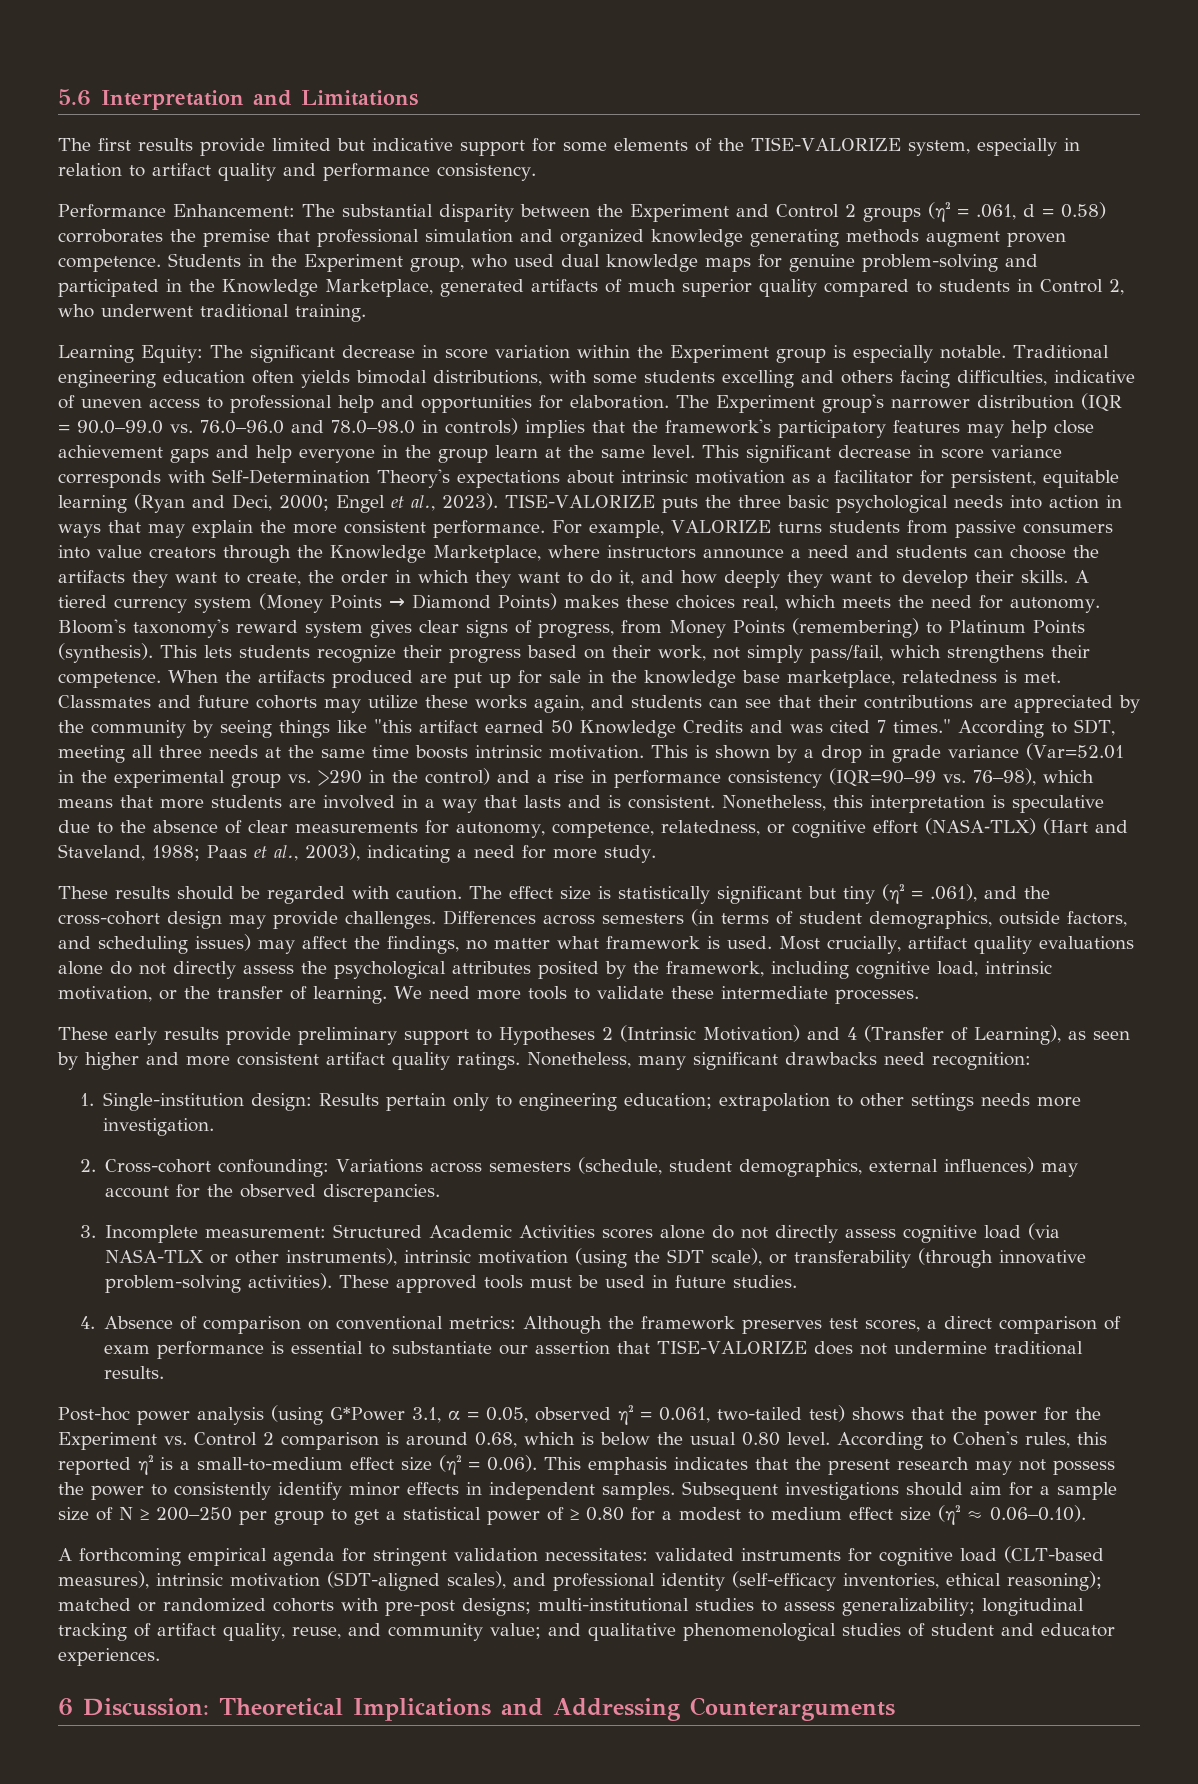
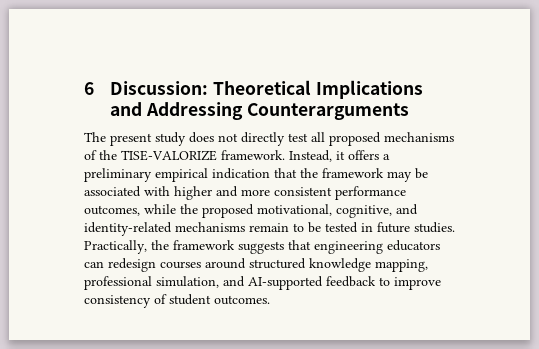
- 5.6 Interpretation and Limitations
- The first results provide limited but indicative support for some elements of the TISE-VALORIZE system, especially in relation to artifact quality and performance consistency.
- Performance Enhancement: The substantial disparity between the Experiment and Control 2 groups (η² = .061, d = 0.58) corroborates the premise that professional simulation and organized knowledge generating methods augment proven competence. Students in the Experiment group, who used dual knowledge maps for genuine problem-solving and participated in the Knowledge Marketplace, generated artifacts of much superior quality compared to students in Control 2, who underwent traditional training.
- Learning Equity: The significant decrease in score variation within the Experiment group is especially notable. Traditional engineering education often yields bimodal distributions, with some students excelling and others facing difficulties, indicative of uneven access to professional help and opportunities for elaboration. The Experiment group's narrower distribution (IQR = 90.0–99.0 vs. 76.0–96.0 and 78.0–98.0 in controls) implies that the framework's participatory features may help close achievement gaps and help everyone in the group learn at the same level. This significant decrease in score variance corresponds with Self-Determination Theory's expectations about intrinsic motivation as a facilitator for persistent, equitable learning (Ryan and Deci, 2000; Engel et al., 2023). TISE-VALORIZE puts the three basic psychological needs into action in ways that may explain the more consistent performance. For example, VALORIZE turns students from passive consumers into value creators through the Knowledge Marketplace, where instructors announce a need and students can choose the artifacts they want to create, the order in which they want to do it, and how deeply they want to develop their skills. A tiered currency system (Money Points → Diamond Points) makes these choices real, which meets the need for autonomy. Bloom's taxonomy's reward system gives clear signs of progress, from Money Points (remembering) to Platinum Points (synthesis). This lets students recognize their progress based on their work, not simply pass/fail, which strengthens their competence. When the artifacts produced are put up for sale in the knowledge base marketplace, relatedness is met. Classmates and future cohorts may utilize these works again, and students can see that their contributions are appreciated by the community by seeing things like "this artifact earned 50 Knowledge Credits and was cited 7 times." According to SDT, meeting all three needs at the same time boosts intrinsic motivation. This is shown by a drop in grade variance (Var=52.01 in the experimental group vs. >290 in the control) and a rise in performance consistency (IQR=90–99 vs. 76–98), which means that more students are involved in a way that lasts and is consistent. Nonetheless, this interpretation is speculative due to the absence of clear measurements for autonomy, competence, relatedness, or cognitive effort (NASA‑TLX) (Hart and Staveland, 1988; Paas et al., 2003), indicating a need for more study.
- These results should be regarded with caution. The effect size is statistically significant but tiny (η² = .061), and the cross-cohort design may provide challenges. Differences across semesters (in terms of student demographics, outside factors, and scheduling issues) may affect the findings, no matter what framework is used. Most crucially, artifact quality evaluations alone do not directly assess the psychological attributes posited by the framework, including cognitive load, intrinsic motivation, or the transfer of learning. We need more tools to validate these intermediate processes.
- These early results provide preliminary support to Hypotheses 2 (Intrinsic Motivation) and 4 (Transfer of Learning), as seen by higher and more consistent artifact quality ratings. Nonetheless, many significant drawbacks need recognition:
- 1. Single-institution design: Results pertain only to engineering education; extrapolation to other settings needs more investigation.
- 2. Cross-cohort confounding: Variations across semesters (schedule, student demographics, external influences) may account for the observed discrepancies.
- 3. Incomplete measurement: Structured Academic Activities scores alone do not directly assess cognitive load (via NASA-TLX or other instruments), intrinsic motivation (using the SDT scale), or transferability (through innovative problem-solving activities). These approved tools must be used in future studies.
- 4. Absence of comparison on conventional metrics: Although the framework preserves test scores, a direct comparison of exam performance is essential to substantiate our assertion that TISE-VALORIZE does not undermine traditional results.
- Post-hoc power analysis (using G*Power 3.1, α = 0.05, observed η² = 0.061, two-tailed test) shows that the power for the Experiment vs. Control 2 comparison is around 0.68, which is below the usual 0.80 level. According to Cohen's rules, this reported η² is a small-to-medium effect size (η² = 0.06). This emphasis indicates that the present research may not possess the power to consistently identify minor effects in independent samples. Subsequent investigations should aim for a sample size of N ≥ 200–250 per group to get a statistical power of ≥ 0.80 for a modest to medium effect size (η² ≈ 0.06–0.10).
- A forthcoming empirical agenda for stringent validation necessitates: validated instruments for cognitive load (CLT-based measures), intrinsic motivation (SDT-aligned scales), and professional identity (self-efficacy inventories, ethical reasoning); matched or randomized cohorts with pre-post designs; multi-institutional studies to assess generalizability; longitudinal tracking of artifact quality, reuse, and community value; and qualitative phenomenological studies of student and educator experiences.
+ The present study does not directly test all proposed mechanisms of the TISE-VALORIZE framework. Instead, it offers a preliminary empirical indication that the framework may be associated with higher and more consistent performance outcomes, while the proposed motivational, cognitive, and identity-related mechanisms remain to be tested in future studies. Practically, the framework suggests that engineering educators can redesign courses around structured knowledge mapping, professional simulation, and AI-supported feedback to improve consistency of student outcomes.

